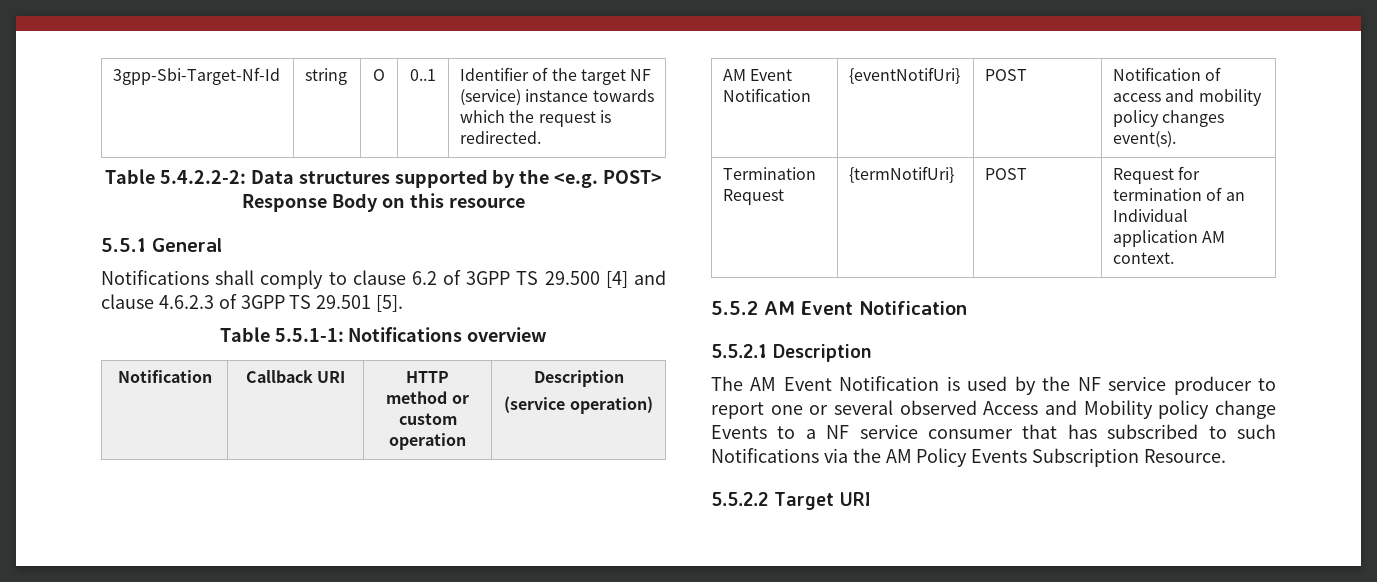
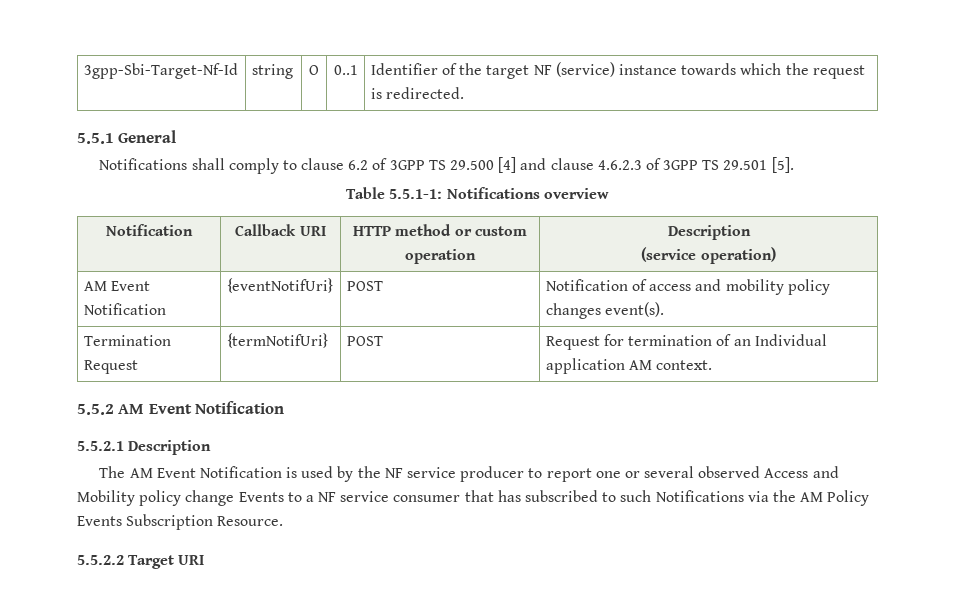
- Table 5.4.2.2-2: Data structures supported by the <e.g. POST> Response Body on this resource

